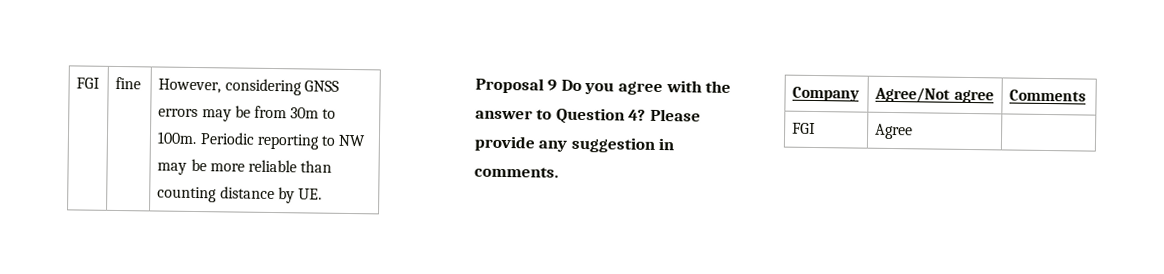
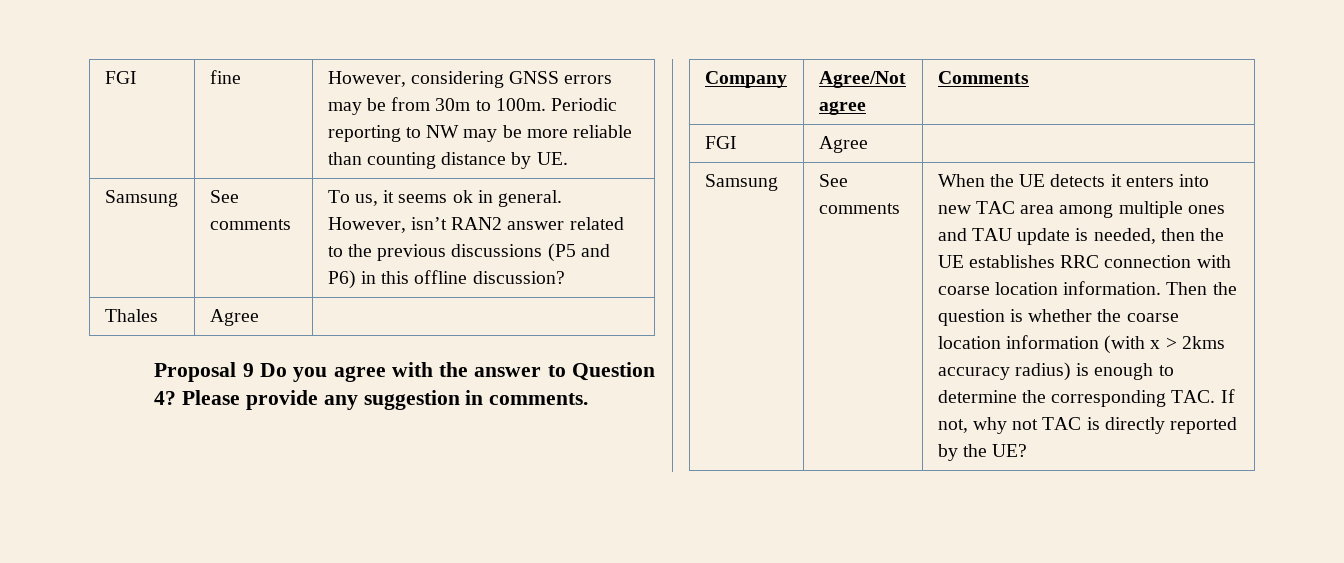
+ Samsung | See comments | To us, it seems ok in general. However, isn’t RAN2 answer related to the previous discussions (P5 and P6) in this offline discussion?
+ Thales | Agree |
+ Samsung | See comments | When the UE detects it enters into new TAC area among multiple ones and TAU update is needed, then the UE establishes RRC connection with coarse location information. Then the question is whether the coarse location information (with x > 2kms accuracy radius) is enough to determine the corresponding TAC. If not, why not TAC is directly reported by the UE?

